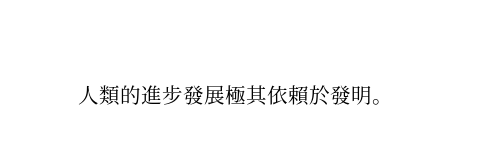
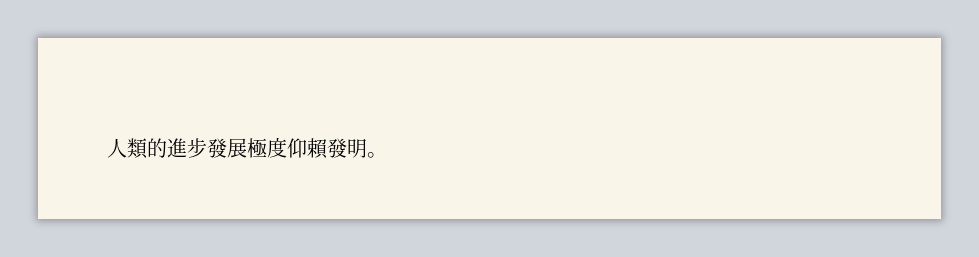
- 人類的進步發展極其依賴於發明。
+ 人類的進步發展極度仰賴發明。

